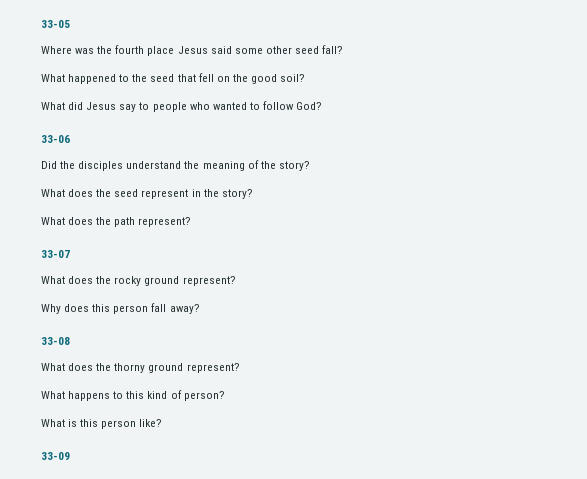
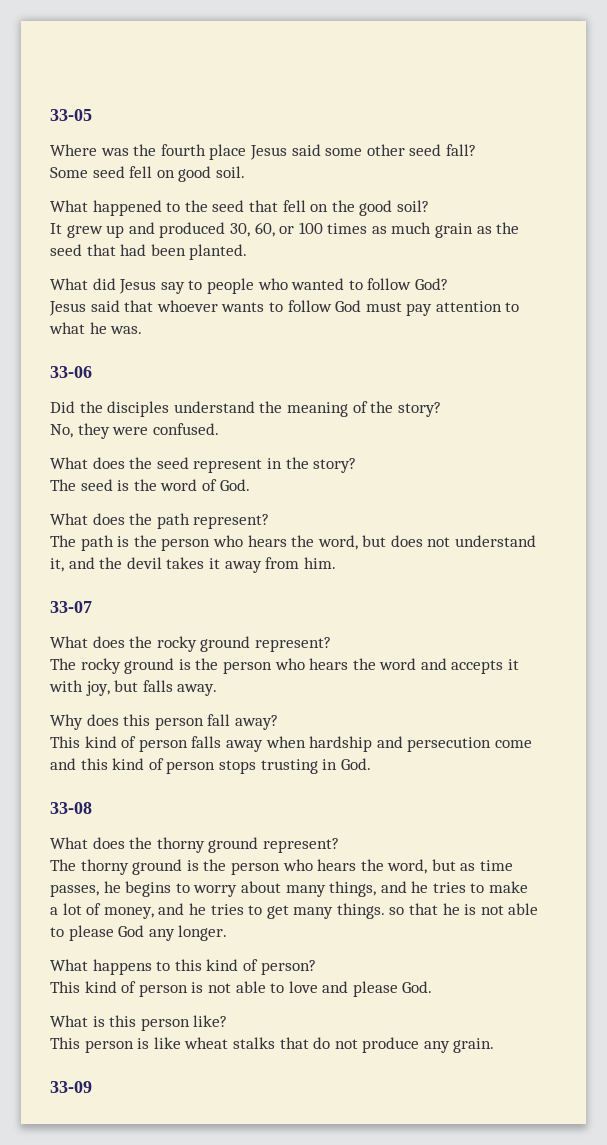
+ Some seed fell on good soil.
+ It grew up and produced 30, 60, or 100 times as much grain as the seed that had been planted.
+ Jesus said that whoever wants to follow God must pay attention to what he was.
+ No, they were confused.
+ The seed is the word of God.
+ The path is the person who hears the word, but does not understand it, and the devil takes it away from him.
+ The rocky ground is the person who hears the word and accepts it with joy, but falls away.
+ This kind of person falls away when hardship and persecution come and this kind of person stops trusting in God.
+ The thorny ground is the person who hears the word, but as time passes, he begins to worry about many things, and he tries to make a lot of money, and he tries to get many things. so that he is not able to please God any longer.
+ This kind of person is not able to love and please God.
+ This person is like wheat stalks that do not produce any grain.

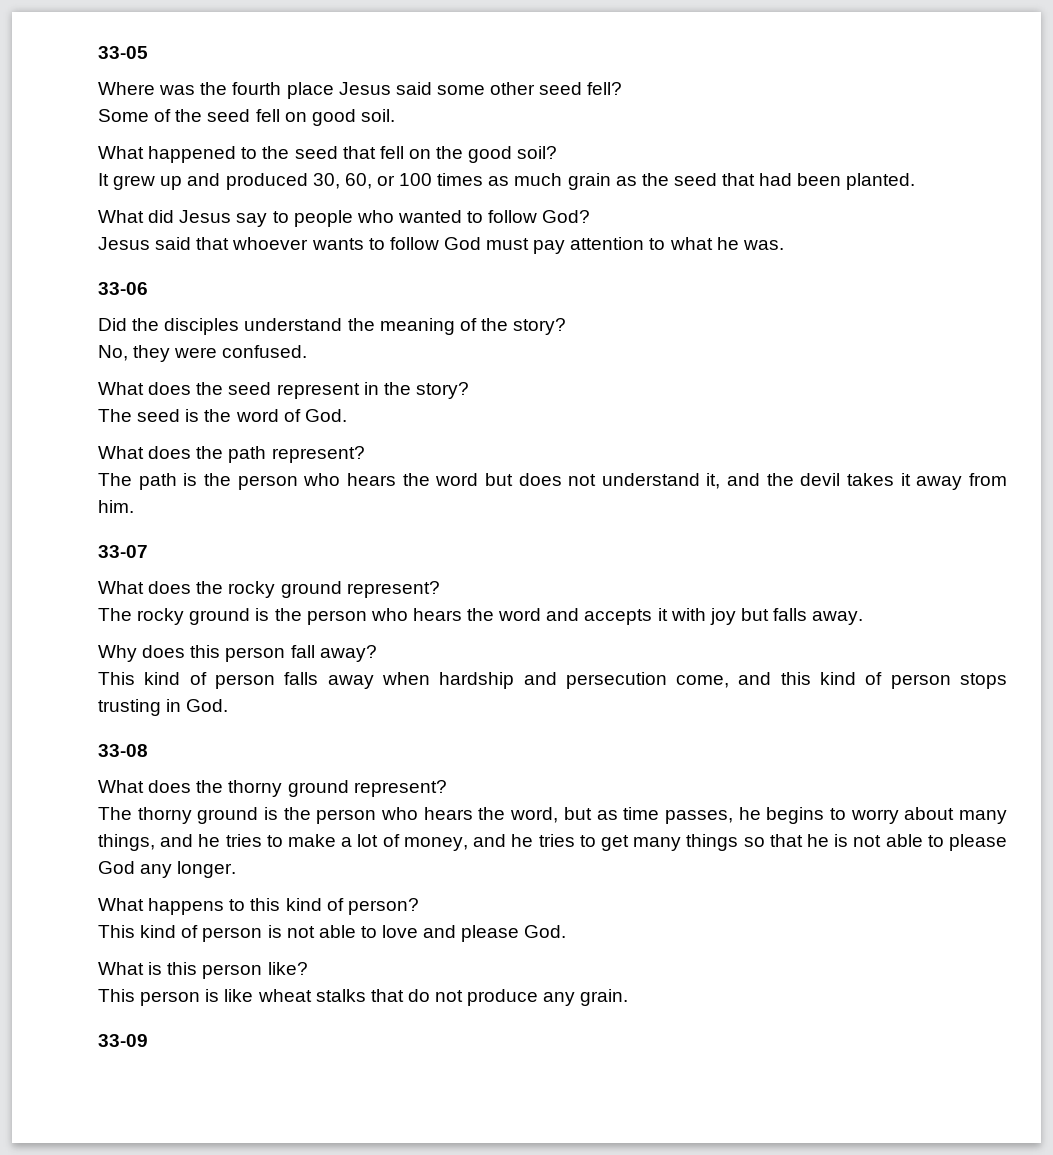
- Where was the fourth place Jesus said some other seed fall?
+ Where was the fourth place Jesus said some other seed fell?
- Some seed fell on good soil.
+ Some of the seed fell on good soil.
- The path is the person who hears the word, but does not understand it, and the devil takes it away from him.
+ The path is the person who hears the word but does not understand it, and the devil takes it away from him.
- The rocky ground is the person who hears the word and accepts it with joy, but falls away.
+ The rocky ground is the person who hears the word and accepts it with joy but falls away.
- This kind of person falls away when hardship and persecution come and this kind of person stops trusting in God.
+ This kind of person falls away when hardship and persecution come, and this kind of person stops trusting in God.
- The thorny ground is the person who hears the word, but as time passes, he begins to worry about many things, and he tries to make a lot of money, and he tries to get many things. so that he is not able to please God any longer.
+ The thorny ground is the person who hears the word, but as time passes, he begins to worry about many things, and he tries to make a lot of money, and he tries to get many things so that he is not able to please God any longer.

